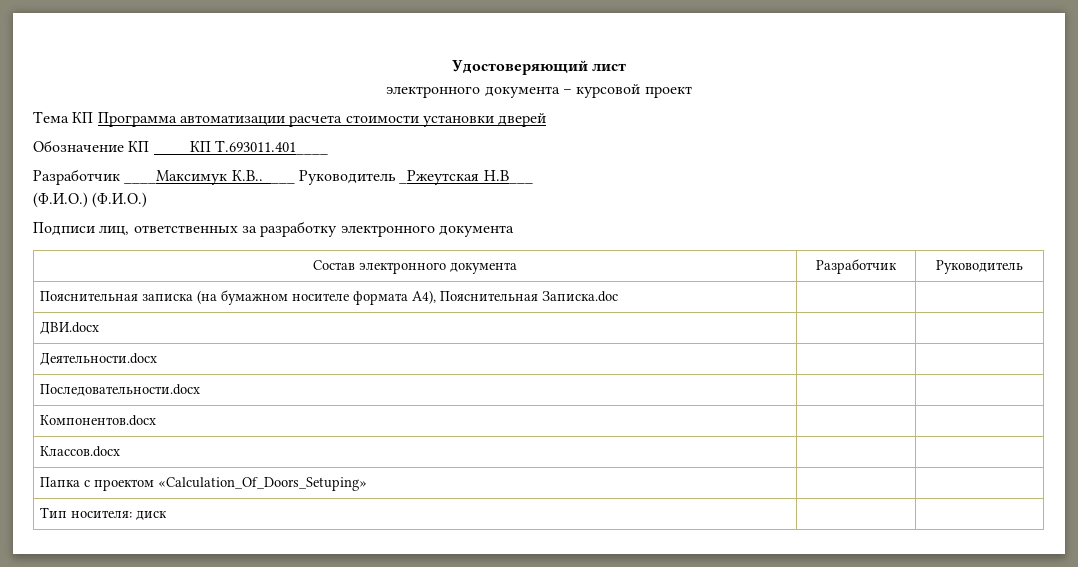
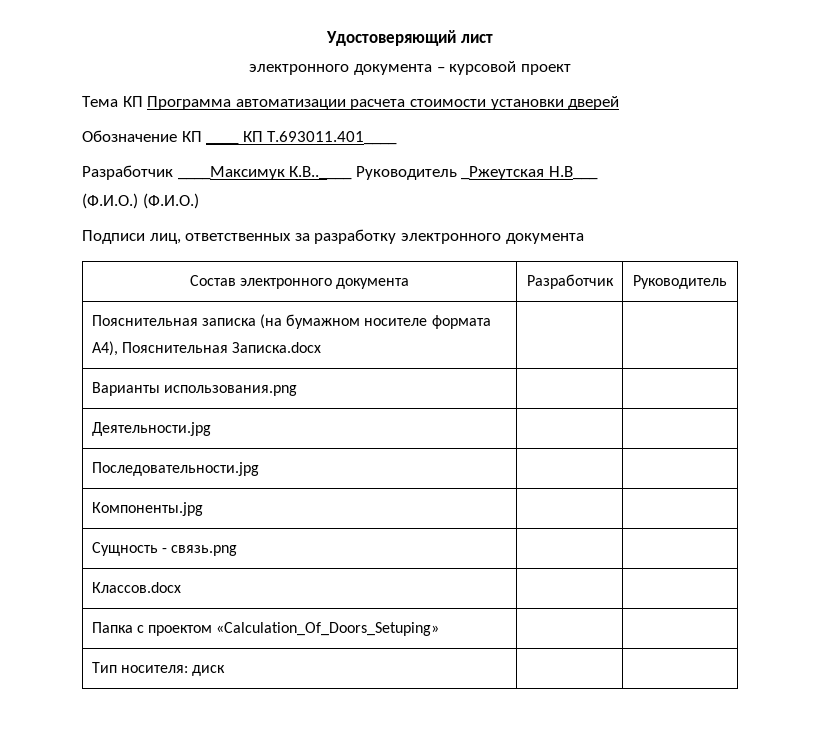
- Пояснительная записка (на бумажном носителе формата А4), Пояснительная Записка.doc | |
- ДВИ.docx | |
- Деятельности.docx | |
- Последовательности.docx | |
- Компонентов.docx | |
+ Пояснительная записка (на бумажном носителе формата А4), Пояснительная Записка.docx | |
+ Варианты использования.png | |
+ Деятельности.jpg | |
+ Последовательности.jpg | |
+ Компоненты.jpg | |
+ Сущность - связь.png | |

